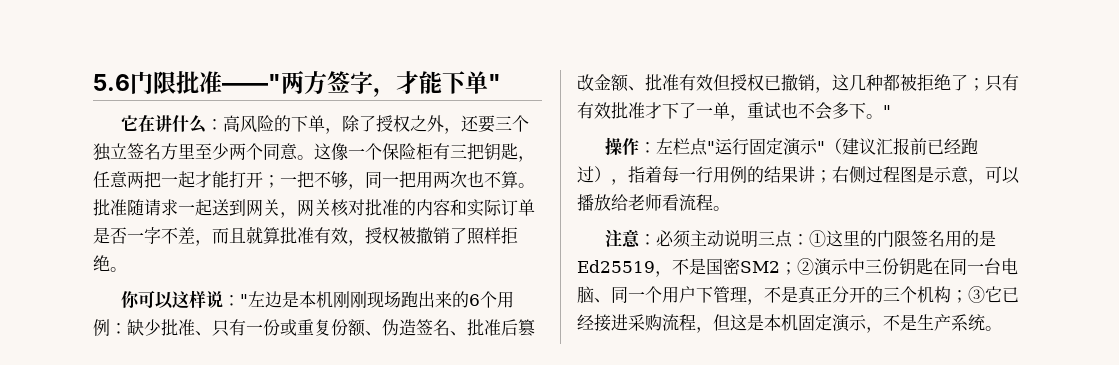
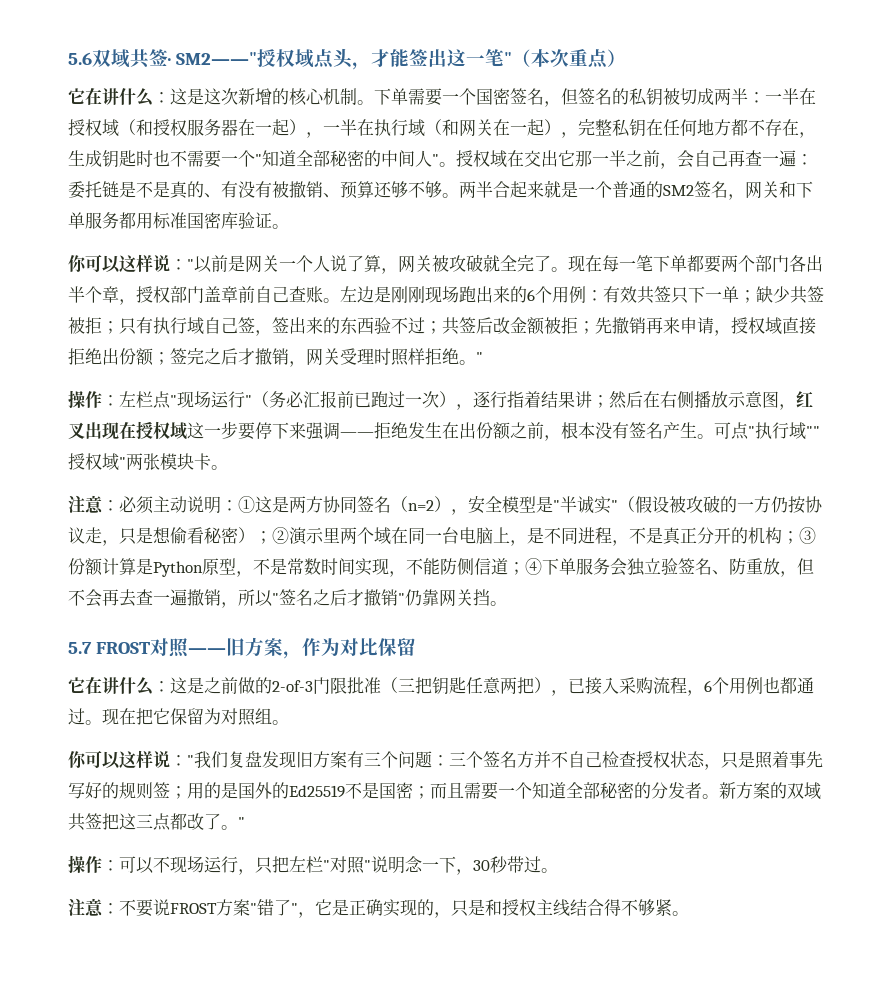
- 5.6门限批准——"两方签字，才能下单"
- 它在讲什么：高风险的下单，除了授权之外，还要三个独立签名方里至少两个同意。这像一个保险柜有三把钥匙，任意两把一起才能打开；一把不够，同一把用两次也不算。批准随请求一起送到网关，网关核对批准的内容和实际订单是否一字不差，而且就算批准有效，授权被撤销了照样拒绝。
- 你可以这样说："左边是本机刚刚现场跑出来的6个用例：缺少批准、只有一份或重复份额、伪造签名、批准后篡改金额、批准有效但授权已撤销，这几种都被拒绝了；只有有效批准才下了一单，重试也不会多下。
+ 5.6双域共签· SM2——"授权域点头，才能签出这一笔"（本次重点）
+ 它在讲什么：这是这次新增的核心机制。下单需要一个国密签名，但签名的私钥被切成两半：一半在授权域（和授权服务器在一起），一半在执行域（和网关在一起），完整私钥在任何地方都不存在，生成钥匙时也不需要一个"知道全部秘密的中间人"。授权域在交出它那一半之前，会自己再查一遍：委托链是不是真的、有没有被撤销、预算还够不够。两半合起来就是一个普通的SM2签名，网关和下单服务都用标准国密库验证。
+ 你可以这样说："以前是网关一个人说了算，网关被攻破就全完了。现在每一笔下单都要两个部门各出半个章，授权部门盖章前自己查账。左边是刚刚现场跑出来的6个用例：有效共签只下一单；缺少共签被拒；只有执行域自己签，签出来的东西验不过；共签后改金额被拒；先撤销再来申请，授权域直接拒绝出份额；签完之后才撤销，网关受理时照样拒绝。
- 操作：左栏点"运行固定演示"（建议汇报前已经跑过），指着每一行用例的结果讲；右侧过程图是示意，可以播放给老师看流程。
+ 操作：左栏点"现场运行"（务必汇报前已跑过一次），逐行指着结果讲；然后在右侧播放示意图，红叉出现在授权域这一步要停下来强调——拒绝发生在出份额之前，根本没有签名产生。可点"执行域""授权域"两张模块卡。
- 注意：必须主动说明三点：①这里的门限签名用的是Ed25519，不是国密SM2；②演示中三份钥匙在同一台电脑、同一个用户下管理，不是真正分开的三个机构；③它已经接进采购流程，但这是本机固定演示，不是生产系统。
+ 注意：必须主动说明：①这是两方协同签名（n=2），安全模型是"半诚实"（假设被攻破的一方仍按协议走，只是想偷看秘密）；②演示里两个域在同一台电脑上，是不同进程，不是真正分开的机构；③份额计算是Python原型，不是常数时间实现，不能防侧信道；④下单服务会独立验签名、防重放，但不会再去查一遍撤销，所以"签名之后才撤销"仍靠网关挡。
+ 5.7 FROST对照——旧方案，作为对比保留
+ 它在讲什么：这是之前做的2-of-3门限批准（三把钥匙任意两把），已接入采购流程，6个用例也都通过。现在把它保留为对照组。
+ 你可以这样说："我们复盘发现旧方案有三个问题：三个签名方并不自己检查授权状态，只是照着事先写好的规则签；用的是国外的Ed25519不是国密；而且需要一个知道全部秘密的分发者。新方案的双域共签把这三点都改了。"
+ 操作：可以不现场运行，只把左栏"对照"说明念一下，30秒带过。
+ 注意：不要说FROST方案"错了"，它是正确实现的，只是和授权主线结合得不够紧。

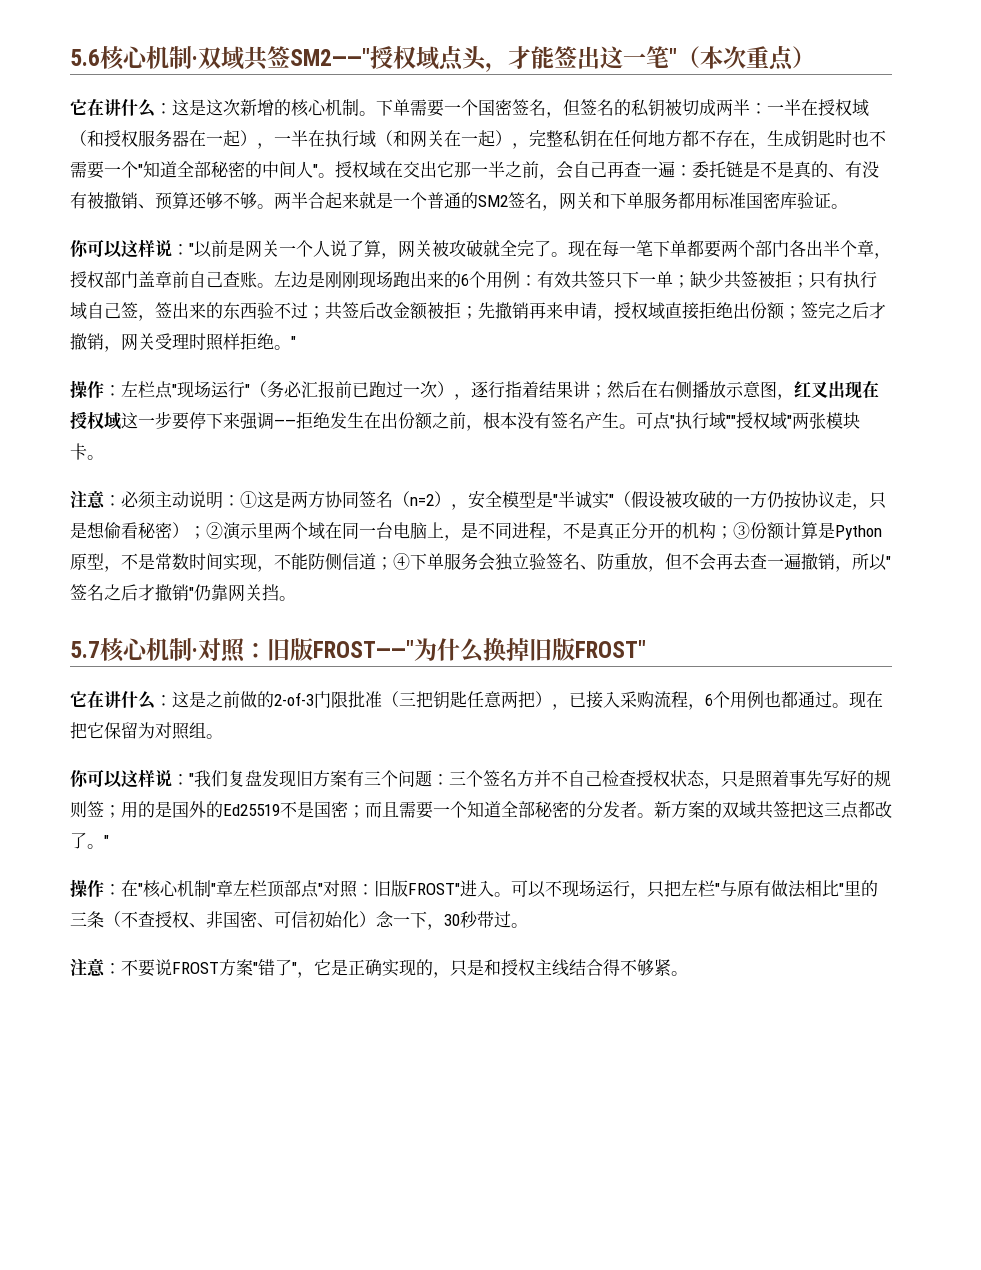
- 5.6双域共签· SM2——"授权域点头，才能签出这一笔"（本次重点）
+ 5.6核心机制·双域共签SM2——"授权域点头，才能签出这一笔"（本次重点）
- 5.7 FROST对照——旧方案，作为对比保留
+ 5.7核心机制·对照：旧版FROST——"为什么换掉旧版FROST"
- 操作：可以不现场运行，只把左栏"对照"说明念一下，30秒带过。
+ 操作：在"核心机制"章左栏顶部点"对照：旧版FROST"进入。可以不现场运行，只把左栏"与原有做法相比"里的三条（不查授权、非国密、可信初始化）念一下，30秒带过。

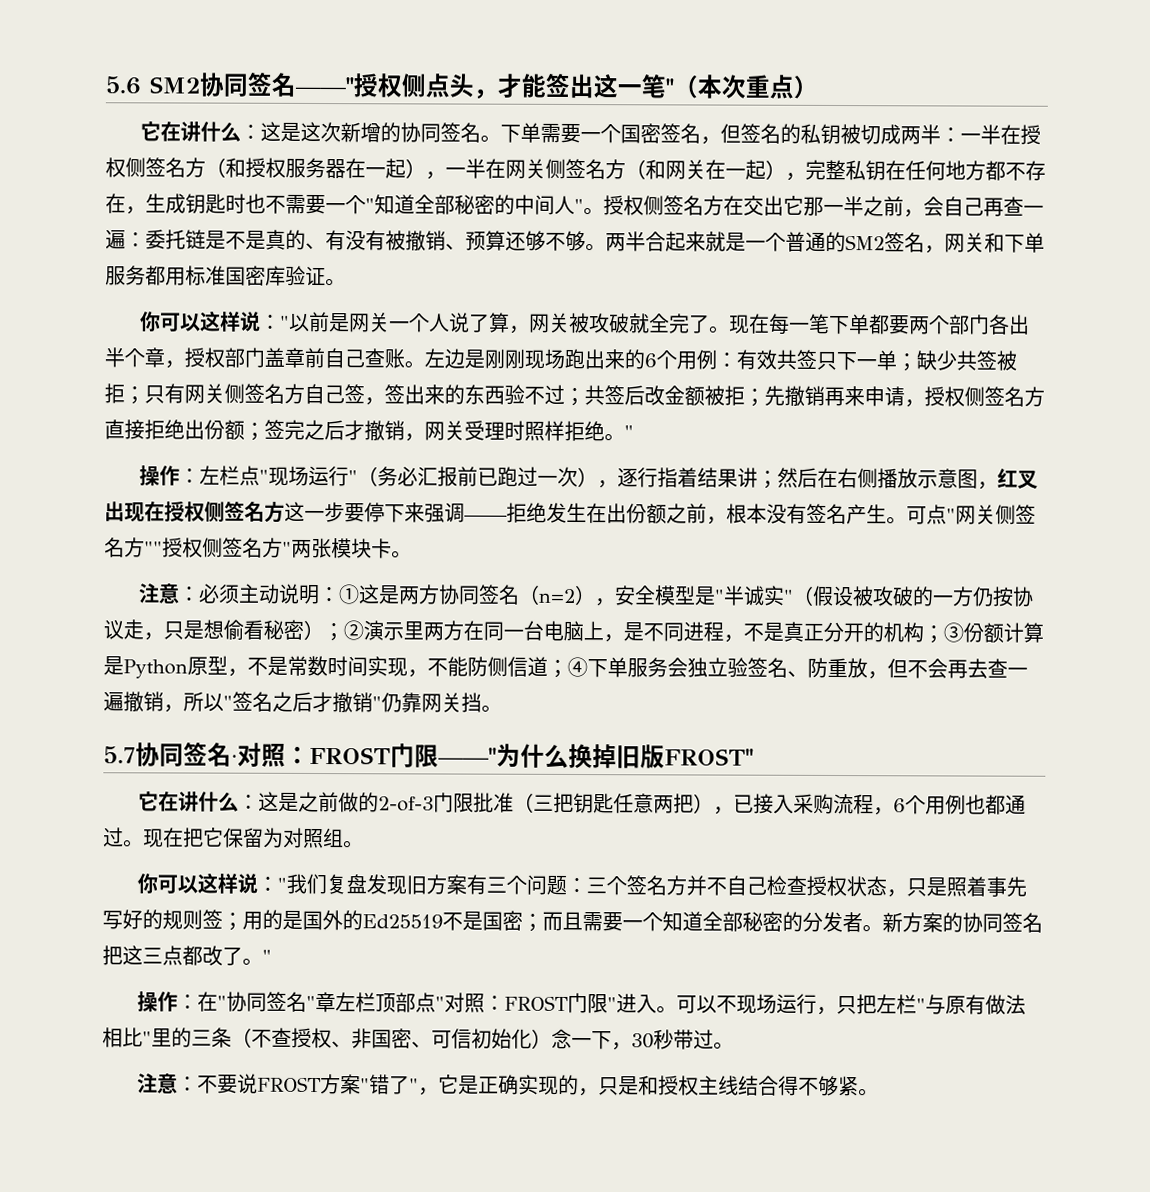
- 5.6核心机制·双域共签SM2——"授权域点头，才能签出这一笔"（本次重点）
+ 5.6 SM2协同签名——"授权侧点头，才能签出这一笔"（本次重点）
- 它在讲什么：这是这次新增的核心机制。
+ 它在讲什么：这是这次新增的协同签名。
- 下单需要一个国密签名，但签名的私钥被切成两半：一半在授权域（和授权服务器在一起），一半在执行域（和网关在一起），完整私钥在任何地方都不存在，生成钥匙时也不需要一个"知道全部秘密的中间人"。
+ 下单需要一个国密签名，但签名的私钥被切成两半：一半在授权侧签名方（和授权服务器在一起），一半在网关侧签名方（和网关在一起），完整私钥在任何地方都不存在，生成钥匙时也不需要一个"知道全部秘密的中间人"。
- 授权域在交出它那一半之前，会自己再查一遍：委托链是不是真的、有没有被撤销、预算还够不够。
+ 授权侧签名方在交出它那一半之前，会自己再查一遍：委托链是不是真的、有没有被撤销、预算还够不够。
- 左边是刚刚现场跑出来的6个用例：有效共签只下一单；缺少共签被拒；只有执行域自己签，签出来的东西验不过；共签后改金额被拒；先撤销再来申请，授权域直接拒绝出份额；签完之后才撤销，网关受理时照样拒绝。
+ 左边是刚刚现场跑出来的6个用例：有效共签只下一单；缺少共签被拒；只有网关侧签名方自己签，签出来的东西验不过；共签后改金额被拒；先撤销再来申请，授权侧签名方直接拒绝出份额；签完之后才撤销，网关受理时照样拒绝。
- 操作：左栏点"现场运行"（务必汇报前已跑过一次），逐行指着结果讲；然后在右侧播放示意图，红叉出现在授权域这一步要停下来强调——拒绝发生在出份额之前，根本没有签名产生。
+ 操作：左栏点"现场运行"（务必汇报前已跑过一次），逐行指着结果讲；然后在右侧播放示意图，红叉出现在授权侧签名方这一步要停下来强调——拒绝发生在出份额之前，根本没有签名产生。
- 可点"执行域""授权域"两张模块卡。
+ 可点"网关侧签名方""授权侧签名方"两张模块卡。
- ②演示里两个域在同一台电脑上，是不同进程，不是真正分开的机构；
+ ②演示里两方在同一台电脑上，是不同进程，不是真正分开的机构；
- 5.7核心机制·对照：旧版FROST——"为什么换掉旧版FROST"
+ 5.7协同签名·对照：FROST门限——"为什么换掉旧版FROST"
- 新方案的双域共签把这三点都改了。
+ 新方案的协同签名把这三点都改了。
- 操作：在"核心机制"章左栏顶部点"对照：旧版FROST"进入。
+ 操作：在"协同签名"章左栏顶部点"对照：FROST门限"进入。

